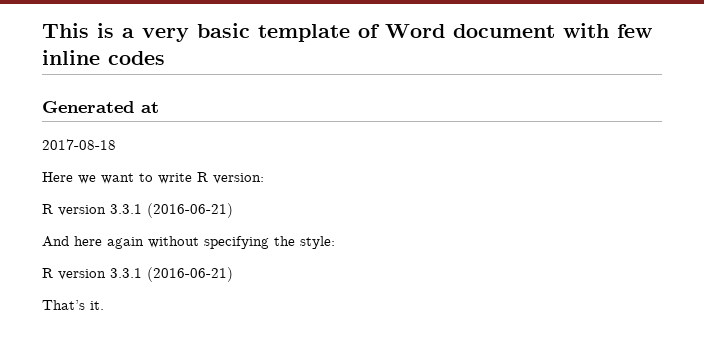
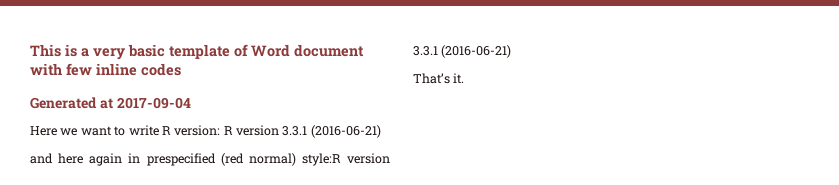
- Generated at
- 2017-08-18
+ Generated at 2017-09-04
- Here we want to write R version:
- R version 3.3.1 (2016-06-21)
- And here again without specifying the style:
- R version 3.3.1 (2016-06-21)
+ Here we want to write R version: R version 3.3.1 (2016-06-21)
+ and here again in prespecified (red normal) style:R version 3.3.1 (2016-06-21)

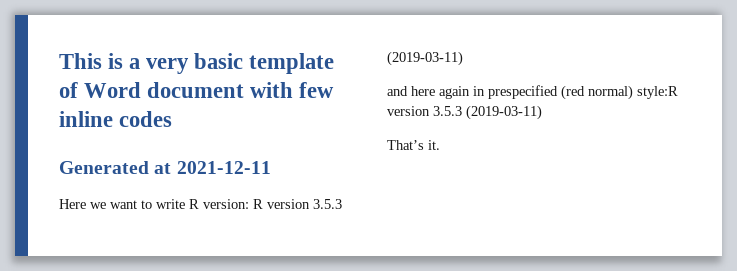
- Generated at 2017-09-04
+ Generated at 2021-12-11
- Here we want to write R version: R version 3.3.1 (2016-06-21)
+ Here we want to write R version: R version 3.5.3 (2019-03-11)
- and here again in prespecified (red normal) style:R version 3.3.1 (2016-06-21)
+ and here again in prespecified (red normal) style:R version 3.5.3 (2019-03-11)

